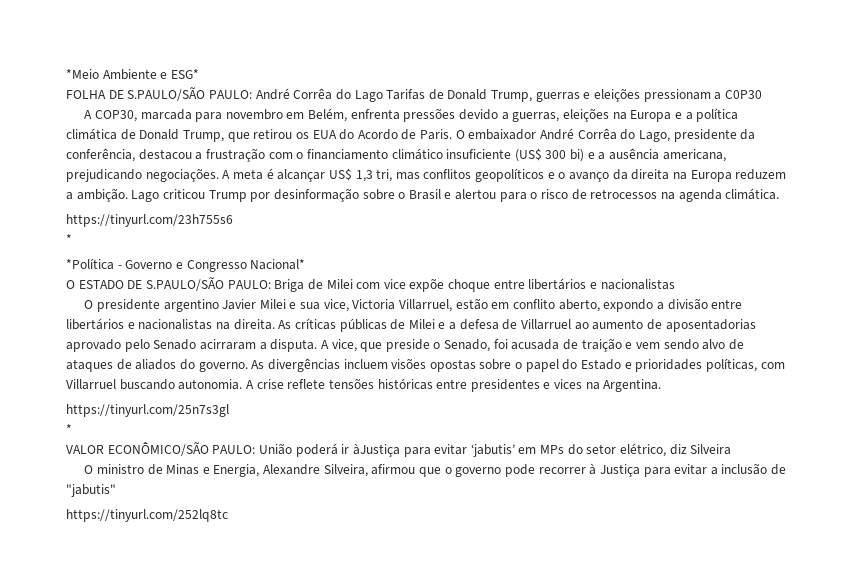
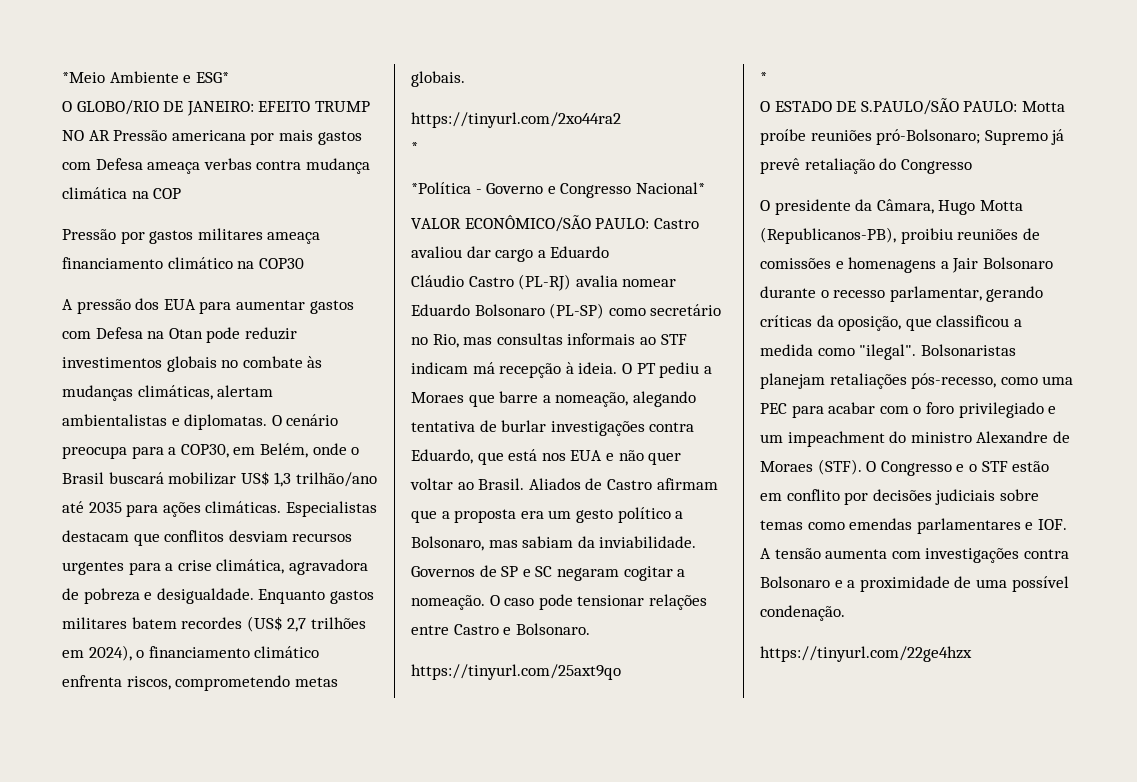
- FOLHA DE S.PAULO/SÃO PAULO: André Corrêa do Lago Tarifas de Donald Trump, guerras e eleições pressionam a C0P30
- A COP30, marcada para novembro em Belém, enfrenta pressões devido a guerras, eleições na Europa e a política climática de Donald Trump, que retirou os EUA do Acordo de Paris. O embaixador André Corrêa do Lago, presidente da conferência, destacou a frustração com o financiamento climático insuficiente (US$ 300 bi) e a ausência americana, prejudicando negociações. A meta é alcançar US$ 1,3 tri, mas conflitos geopolíticos e o avanço da direita na Europa reduzem a ambição. Lago criticou Trump por desinformação sobre o Brasil e alertou para o risco de retrocessos na agenda climática.
- https://tinyurl.com/23h755s6
+ O GLOBO/RIO DE JANEIRO: EFEITO TRUMP NO AR Pressão americana por mais gastos com Defesa ameaça verbas contra mudança climática na COP
+ Pressão por gastos militares ameaça financiamento climático na COP30
+ A pressão dos EUA para aumentar gastos com Defesa na Otan pode reduzir investimentos globais no combate às mudanças climáticas, alertam ambientalistas e diplomatas. O cenário preocupa para a COP30, em Belém, onde o Brasil buscará mobilizar US$ 1,3 trilhão/ano até 2035 para ações climáticas. Especialistas destacam que conflitos desviam recursos urgentes para a crise climática, agravadora de pobreza e desigualdade. Enquanto gastos militares batem recordes (US$ 2,7 trilhões em 2024), o financiamento climático enfrenta riscos, comprometendo metas globais.
+ https://tinyurl.com/2xo44ra2
+ VALOR ECONÔMICO/SÃO PAULO: Castro avaliou dar cargo a Eduardo
+ Cláudio Castro (PL-RJ) avalia nomear Eduardo Bolsonaro (PL-SP) como secretário no Rio, mas consultas informais ao STF indicam má recepção à ideia. O PT pediu a Moraes que barre a nomeação, alegando tentativa de burlar investigações contra Eduardo, que está nos EUA e não quer voltar ao Brasil. Aliados de Castro afirmam que a proposta era um gesto político a Bolsonaro, mas sabiam da inviabilidade. Governos de SP e SC negaram cogitar a nomeação. O caso pode tensionar relações entre Castro e Bolsonaro.
+ https://tinyurl.com/25axt9qo
+ *
- O ESTADO DE S.PAULO/SÃO PAULO: Briga de Milei com vice expõe choque entre libertários e nacionalistas
- O presidente argentino Javier Milei e sua vice, Victoria Villarruel, estão em conflito aberto, expondo a divisão entre libertários e nacionalistas na direita. As críticas públicas de Milei e a defesa de Villarruel ao aumento de aposentadorias aprovado pelo Senado acirraram a disputa. A vice, que preside o Senado, foi acusada de traição e vem sendo alvo de ataques de aliados do governo. As divergências incluem visões opostas sobre o papel do Estado e prioridades políticas, com Villarruel buscando autonomia. A crise reflete tensões históricas entre presidentes e vices na Argentina.
- https://tinyurl.com/25n7s3gl
- *
- VALOR ECONÔMICO/SÃO PAULO: União poderá ir àJustiça para evitar ‘jabutis’ em MPs do setor elétrico, diz Silveira
- O ministro de Minas e Energia, Alexandre Silveira, afirmou que o governo pode recorrer à Justiça para evitar a inclusão de "jabutis"
- https://tinyurl.com/252lq8tc
+ O ESTADO DE S.PAULO/SÃO PAULO: Motta proíbe reuniões pró-Bolsonaro; Supremo já prevê retaliação do Congresso
+ O presidente da Câmara, Hugo Motta (Republicanos-PB), proibiu reuniões de comissões e homenagens a Jair Bolsonaro durante o recesso parlamentar, gerando críticas da oposição, que classificou a medida como "ilegal". Bolsonaristas planejam retaliações pós-recesso, como uma PEC para acabar com o foro privilegiado e um impeachment do ministro Alexandre de Moraes (STF). O Congresso e o STF estão em conflito por decisões judiciais sobre temas como emendas parlamentares e IOF. A tensão aumenta com investigações contra Bolsonaro e a proximidade de uma possível condenação.
+ https://tinyurl.com/22ge4hzx

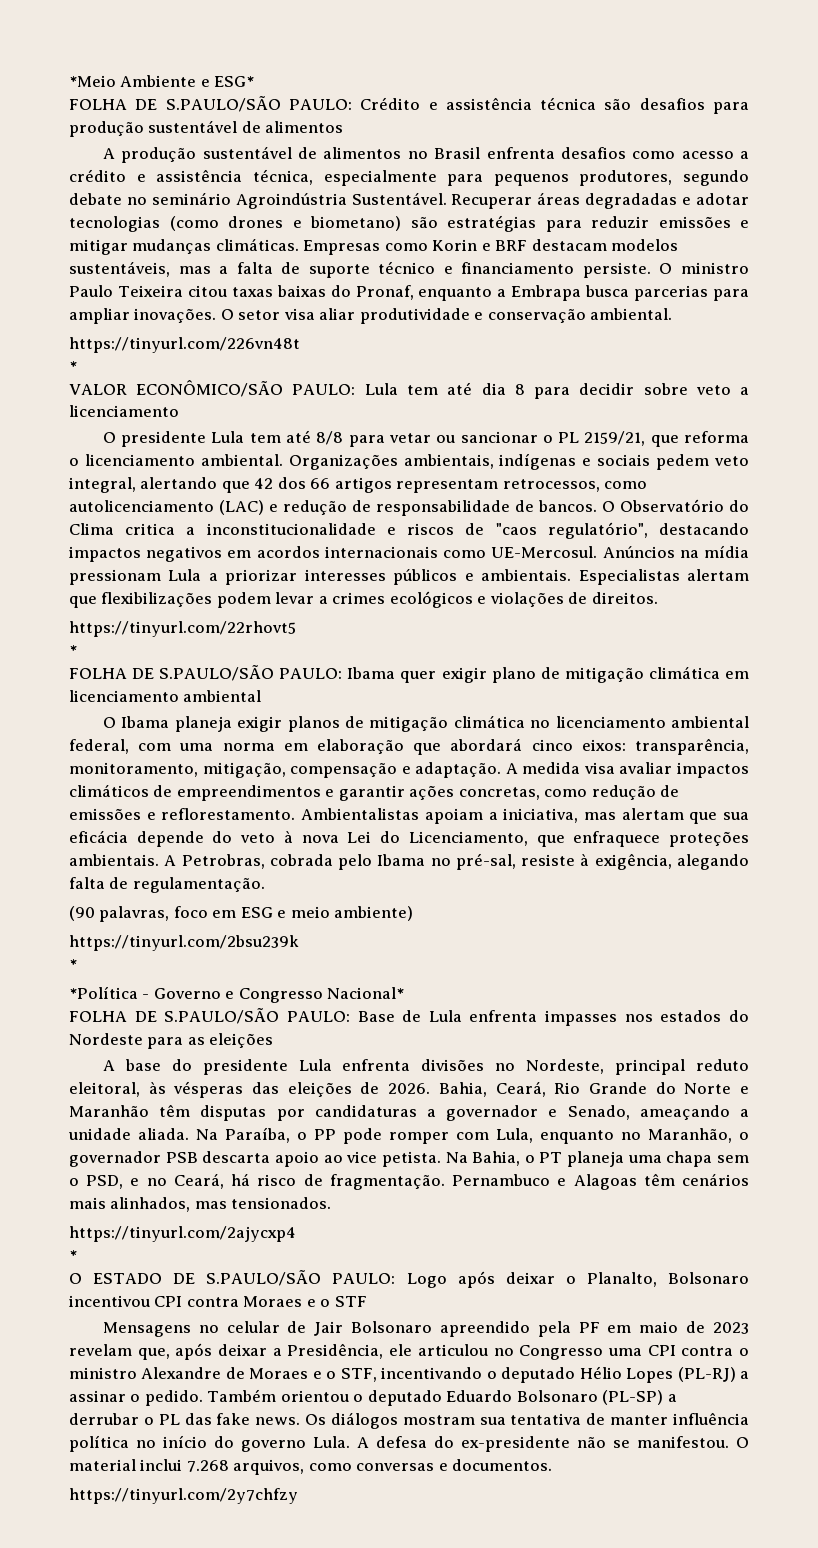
- O GLOBO/RIO DE JANEIRO: EFEITO TRUMP NO AR Pressão americana por mais gastos com Defesa ameaça verbas contra mudança climática na COP
- Pressão por gastos militares ameaça financiamento climático na COP30
- A pressão dos EUA para aumentar gastos com Defesa na Otan pode reduzir investimentos globais no combate às mudanças climáticas, alertam ambientalistas e diplomatas. O cenário preocupa para a COP30, em Belém, onde o Brasil buscará mobilizar US$ 1,3 trilhão/ano até 2035 para ações climáticas. Especialistas destacam que conflitos desviam recursos urgentes para a crise climática, agravadora de pobreza e desigualdade. Enquanto gastos militares batem recordes (US$ 2,7 trilhões em 2024), o financiamento climático enfrenta riscos, comprometendo metas globais.
- https://tinyurl.com/2xo44ra2
+ FOLHA DE S.PAULO/SÃO PAULO: Crédito e assistência técnica são desafios para produção sustentável de alimentos
+ A produção sustentável de alimentos no Brasil enfrenta desafios como acesso a crédito e assistência técnica, especialmente para pequenos produtores, segundo debate no seminário Agroindústria Sustentável. Recuperar áreas degradadas e adotar tecnologias (como drones e biometano) são estratégias para reduzir emissões e mitigar mudanças climáticas. Empresas como Korin e BRF destacam modelos sustentáveis, mas a falta de suporte técnico e financiamento persiste. O ministro Paulo Teixeira citou taxas baixas do Pronaf, enquanto a Embrapa busca parcerias para ampliar inovações. O setor visa aliar produtividade e conservação ambiental.
+ https://tinyurl.com/226vn48t
+ *
+ VALOR ECONÔMICO/SÃO PAULO: Lula tem até dia 8 para decidir sobre veto a licenciamento
+ O presidente Lula tem até 8/8 para vetar ou sancionar o PL 2159/21, que reforma o licenciamento ambiental. Organizações ambientais, indígenas e sociais pedem veto integral, alertando que 42 dos 66 artigos representam retrocessos, como autolicenciamento (LAC) e redução de responsabilidade de bancos. O Observatório do Clima critica a inconstitucionalidade e riscos de "caos regulatório", destacando impactos negativos em acordos internacionais como UE-Mercosul. Anúncios na mídia pressionam Lula a priorizar interesses públicos e ambientais. Especialistas alertam que flexibilizações podem levar a crimes ecológicos e violações de direitos.
+ https://tinyurl.com/22rhovt5
+ *
+ FOLHA DE S.PAULO/SÃO PAULO: Ibama quer exigir plano de mitigação climática em licenciamento ambiental
+ O Ibama planeja exigir planos de mitigação climática no licenciamento ambiental federal, com uma norma em elaboração que abordará cinco eixos: transparência, monitoramento, mitigação, compensação e adaptação. A medida visa avaliar impactos climáticos de empreendimentos e garantir ações concretas, como redução de emissões e reflorestamento. Ambientalistas apoiam a iniciativa, mas alertam que sua eficácia depende do veto à nova Lei do Licenciamento, que enfraquece proteções ambientais. A Petrobras, cobrada pelo Ibama no pré-sal, resiste à exigência, alegando falta de regulamentação.
+ (90 palavras, foco em ESG e meio ambiente)
+ https://tinyurl.com/2bsu239k
- VALOR ECONÔMICO/SÃO PAULO: Castro avaliou dar cargo a Eduardo
- Cláudio Castro (PL-RJ) avalia nomear Eduardo Bolsonaro (PL-SP) como secretário no Rio, mas consultas informais ao STF indicam má recepção à ideia. O PT pediu a Moraes que barre a nomeação, alegando tentativa de burlar investigações contra Eduardo, que está nos EUA e não quer voltar ao Brasil. Aliados de Castro afirmam que a proposta era um gesto político a Bolsonaro, mas sabiam da inviabilidade. Governos de SP e SC negaram cogitar a nomeação. O caso pode tensionar relações entre Castro e Bolsonaro.
- https://tinyurl.com/25axt9qo
+ FOLHA DE S.PAULO/SÃO PAULO: Base de Lula enfrenta impasses nos estados do Nordeste para as eleições
+ A base do presidente Lula enfrenta divisões no Nordeste, principal reduto eleitoral, às vésperas das eleições de 2026. Bahia, Ceará, Rio Grande do Norte e Maranhão têm disputas por candidaturas a governador e Senado, ameaçando a unidade aliada. Na Paraíba, o PP pode romper com Lula, enquanto no Maranhão, o governador PSB descarta apoio ao vice petista. Na Bahia, o PT planeja uma chapa sem o PSD, e no Ceará, há risco de fragmentação. Pernambuco e Alagoas têm cenários mais alinhados, mas tensionados.
+ https://tinyurl.com/2ajycxp4
- O ESTADO DE S.PAULO/SÃO PAULO: Motta proíbe reuniões pró-Bolsonaro; Supremo já prevê retaliação do Congresso
- O presidente da Câmara, Hugo Motta (Republicanos-PB), proibiu reuniões de comissões e homenagens a Jair Bolsonaro durante o recesso parlamentar, gerando críticas da oposição, que classificou a medida como "ilegal". Bolsonaristas planejam retaliações pós-recesso, como uma PEC para acabar com o foro privilegiado e um impeachment do ministro Alexandre de Moraes (STF). O Congresso e o STF estão em conflito por decisões judiciais sobre temas como emendas parlamentares e IOF. A tensão aumenta com investigações contra Bolsonaro e a proximidade de uma possível condenação.
- https://tinyurl.com/22ge4hzx
+ O ESTADO DE S.PAULO/SÃO PAULO: Logo após deixar o Planalto, Bolsonaro incentivou CPI contra Moraes e o STF
+ Mensagens no celular de Jair Bolsonaro apreendido pela PF em maio de 2023 revelam que, após deixar a Presidência, ele articulou no Congresso uma CPI contra o ministro Alexandre de Moraes e o STF, incentivando o deputado Hélio Lopes (PL-RJ) a assinar o pedido. Também orientou o deputado Eduardo Bolsonaro (PL-SP) a derrubar o PL das fake news. Os diálogos mostram sua tentativa de manter influência política no início do governo Lula. A defesa do ex-presidente não se manifestou. O material inclui 7.268 arquivos, como conversas e documentos.
+ https://tinyurl.com/2y7chfzy

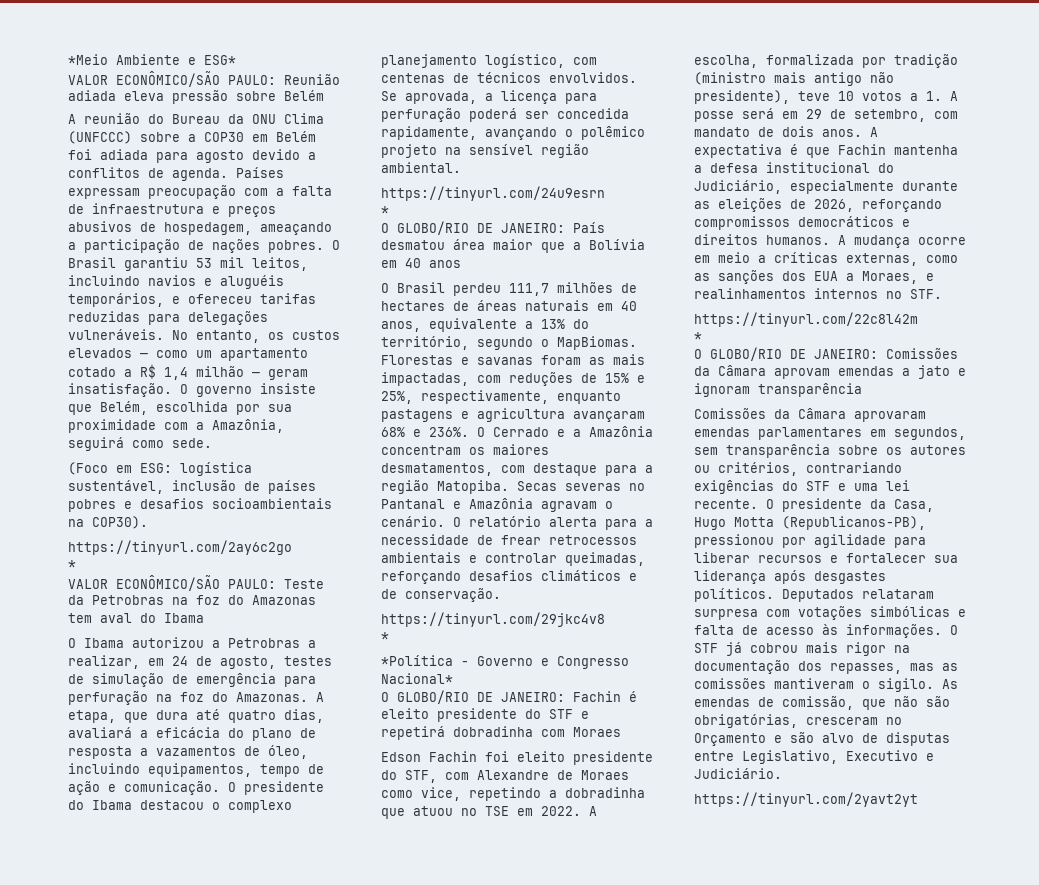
- FOLHA DE S.PAULO/SÃO PAULO: Crédito e assistência técnica são desafios para produção sustentável de alimentos
- A produção sustentável de alimentos no Brasil enfrenta desafios como acesso a crédito e assistência técnica, especialmente para pequenos produtores, segundo debate no seminário Agroindústria Sustentável. Recuperar áreas degradadas e adotar tecnologias (como drones e biometano) são estratégias para reduzir emissões e mitigar mudanças climáticas. Empresas como Korin e BRF destacam modelos sustentáveis, mas a falta de suporte técnico e financiamento persiste. O ministro Paulo Teixeira citou taxas baixas do Pronaf, enquanto a Embrapa busca parcerias para ampliar inovações. O setor visa aliar produtividade e conservação ambiental.
- https://tinyurl.com/226vn48t
+ VALOR ECONÔMICO/SÃO PAULO: Reunião adiada eleva pressão sobre Belém
+ A reunião do Bureau da ONU Clima (UNFCCC) sobre a COP30 em Belém foi adiada para agosto devido a conflitos de agenda. Países expressam preocupação com a falta de infraestrutura e preços abusivos de hospedagem, ameaçando a participação de nações pobres. O Brasil garantiu 53 mil leitos, incluindo navios e aluguéis temporários, e ofereceu tarifas reduzidas para delegações vulneráveis. No entanto, os custos elevados — como um apartamento cotado a R$ 1,4 milhão — geram insatisfação. O governo insiste que Belém, escolhida por sua proximidade com a Amazônia, seguirá como sede.
+ (Foco em ESG: logística sustentável, inclusão de países pobres e desafios socioambientais na COP30).
+ https://tinyurl.com/2ay6c2go
  *
- VALOR ECONÔMICO/SÃO PAULO: Lula tem até dia 8 para decidir sobre veto a licenciamento
- O presidente Lula tem até 8/8 para vetar ou sancionar o PL 2159/21, que reforma o licenciamento ambiental. Organizações ambientais, indígenas e sociais pedem veto integral, alertando que 42 dos 66 artigos representam retrocessos, como autolicenciamento (LAC) e redução de responsabilidade de bancos. O Observatório do Clima critica a inconstitucionalidade e riscos de "caos regulatório", destacando impactos negativos em acordos internacionais como UE-Mercosul. Anúncios na mídia pressionam Lula a priorizar interesses públicos e ambientais. Especialistas alertam que flexibilizações podem levar a crimes ecológicos e violações de direitos.
- https://tinyurl.com/22rhovt5
+ VALOR ECONÔMICO/SÃO PAULO: Teste da Petrobras na foz do Amazonas tem aval do Ibama
+ O Ibama autorizou a Petrobras a realizar, em 24 de agosto, testes de simulação de emergência para perfuração na foz do Amazonas. A etapa, que dura até quatro dias, avaliará a eficácia do plano de resposta a vazamentos de óleo, incluindo equipamentos, tempo de ação e comunicação. O presidente do Ibama destacou o complexo planejamento logístico, com centenas de técnicos envolvidos. Se aprovada, a licença para perfuração poderá ser concedida rapidamente, avançando o polêmico projeto na sensível região ambiental.
+ https://tinyurl.com/24u9esrn
  *
- FOLHA DE S.PAULO/SÃO PAULO: Ibama quer exigir plano de mitigação climática em licenciamento ambiental
- O Ibama planeja exigir planos de mitigação climática no licenciamento ambiental federal, com uma norma em elaboração que abordará cinco eixos: transparência, monitoramento, mitigação, compensação e adaptação. A medida visa avaliar impactos climáticos de empreendimentos e garantir ações concretas, como redução de emissões e reflorestamento. Ambientalistas apoiam a iniciativa, mas alertam que sua eficácia depende do veto à nova Lei do Licenciamento, que enfraquece proteções ambientais. A Petrobras, cobrada pelo Ibama no pré-sal, resiste à exigência, alegando falta de regulamentação.
- (90 palavras, foco em ESG e meio ambiente)
- https://tinyurl.com/2bsu239k
+ O GLOBO/RIO DE JANEIRO: País desmatou área maior que a Bolívia em 40 anos
+ O Brasil perdeu 111,7 milhões de hectares de áreas naturais em 40 anos, equivalente a 13% do território, segundo o MapBiomas. Florestas e savanas foram as mais impactadas, com reduções de 15% e 25%, respectivamente, enquanto pastagens e agricultura avançaram 68% e 236%. O Cerrado e a Amazônia concentram os maiores desmatamentos, com destaque para a região Matopiba. Secas severas no Pantanal e Amazônia agravam o cenário. O relatório alerta para a necessidade de frear retrocessos ambientais e controlar queimadas, reforçando desafios climáticos e de conservação.
+ https://tinyurl.com/29jkc4v8
- FOLHA DE S.PAULO/SÃO PAULO: Base de Lula enfrenta impasses nos estados do Nordeste para as eleições
- A base do presidente Lula enfrenta divisões no Nordeste, principal reduto eleitoral, às vésperas das eleições de 2026. Bahia, Ceará, Rio Grande do Norte e Maranhão têm disputas por candidaturas a governador e Senado, ameaçando a unidade aliada. Na Paraíba, o PP pode romper com Lula, enquanto no Maranhão, o governador PSB descarta apoio ao vice petista. Na Bahia, o PT planeja uma chapa sem o PSD, e no Ceará, há risco de fragmentação. Pernambuco e Alagoas têm cenários mais alinhados, mas tensionados.
- https://tinyurl.com/2ajycxp4
+ O GLOBO/RIO DE JANEIRO: Fachin é eleito presidente do STF e repetirá dobradinha com Moraes
+ Edson Fachin foi eleito presidente do STF, com Alexandre de Moraes como vice, repetindo a dobradinha que atuou no TSE em 2022. A escolha, formalizada por tradição (ministro mais antigo não presidente), teve 10 votos a 1. A posse será em 29 de setembro, com mandato de dois anos. A expectativa é que Fachin mantenha a defesa institucional do Judiciário, especialmente durante as eleições de 2026, reforçando compromissos democráticos e direitos humanos. A mudança ocorre em meio a críticas externas, como as sanções dos EUA a Moraes, e realinhamentos internos no STF.
+ https://tinyurl.com/22c8l42m
  *
- O ESTADO DE S.PAULO/SÃO PAULO: Logo após deixar o Planalto, Bolsonaro incentivou CPI contra Moraes e o STF
- Mensagens no celular de Jair Bolsonaro apreendido pela PF em maio de 2023 revelam que, após deixar a Presidência, ele articulou no Congresso uma CPI contra o ministro Alexandre de Moraes e o STF, incentivando o deputado Hélio Lopes (PL-RJ) a assinar o pedido. Também orientou o deputado Eduardo Bolsonaro (PL-SP) a derrubar o PL das fake news. Os diálogos mostram sua tentativa de manter influência política no início do governo Lula. A defesa do ex-presidente não se manifestou. O material inclui 7.268 arquivos, como conversas e documentos.
- https://tinyurl.com/2y7chfzy
+ O GLOBO/RIO DE JANEIRO: Comissões da Câmara aprovam emendas a jato e ignoram transparência
+ Comissões da Câmara aprovaram emendas parlamentares em segundos, sem transparência sobre os autores ou critérios, contrariando exigências do STF e uma lei recente. O presidente da Casa, Hugo Motta (Republicanos-PB), pressionou por agilidade para liberar recursos e fortalecer sua liderança após desgastes políticos. Deputados relataram surpresa com votações simbólicas e falta de acesso às informações. O STF já cobrou mais rigor na documentação dos repasses, mas as comissões mantiveram o sigilo. As emendas de comissão, que não são obrigatórias, cresceram no Orçamento e são alvo de disputas entre Legislativo, Executivo e Judiciário.
+ https://tinyurl.com/2yavt2yt

